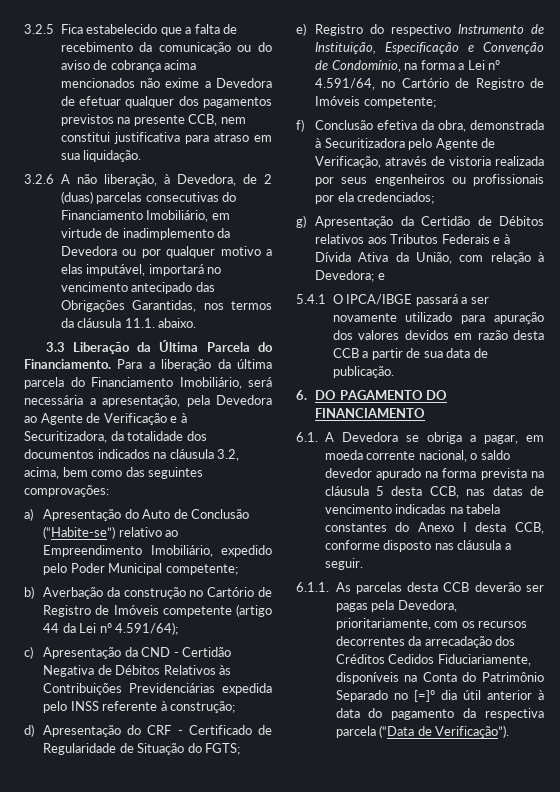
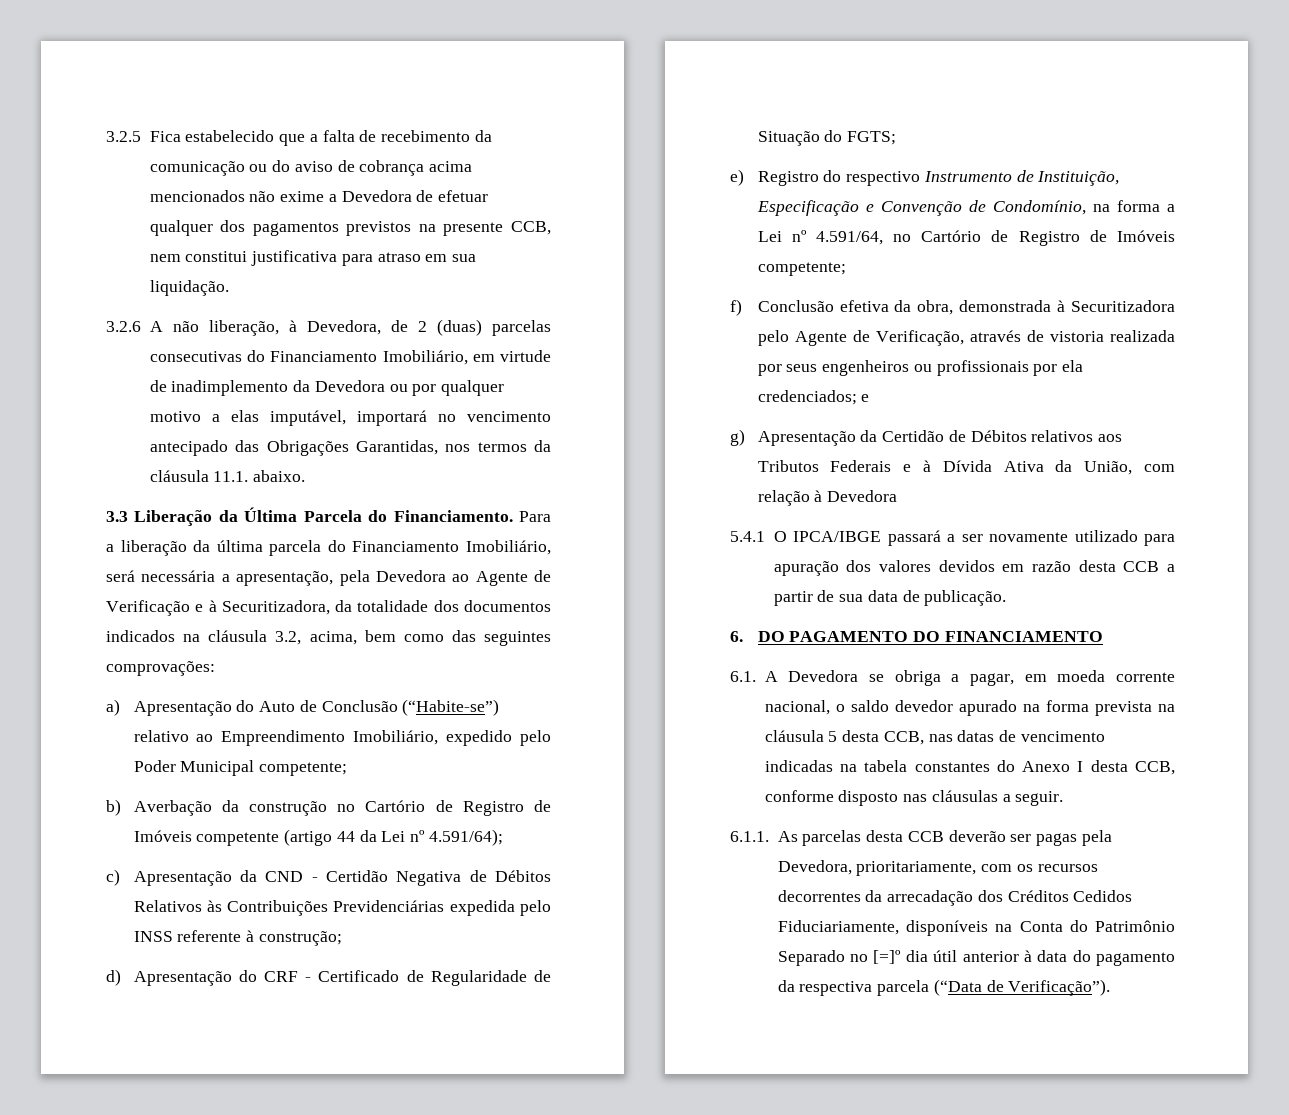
- f) Conclusão efetiva da obra, demonstrada à Securitizadora pelo Agente de Verificação, através de vistoria realizada por seus engenheiros ou profissionais por ela credenciados;
+ f) Conclusão efetiva da obra, demonstrada à Securitizadora pelo Agente de Verificação, através de vistoria realizada por seus engenheiros ou profissionais por ela credenciados; e
- g) Apresentação da Certidão de Débitos relativos aos Tributos Federais e à Dívida Ativa da União, com relação à Devedora; e
+ g) Apresentação da Certidão de Débitos relativos aos Tributos Federais e à Dívida Ativa da União, com relação à Devedora
- 6.1. A Devedora se obriga a pagar, em moeda corrente nacional, o saldo devedor apurado na forma prevista na cláusula 5 desta CCB, nas datas de vencimento indicadas na tabela constantes do Anexo I desta CCB, conforme disposto nas cláusula a seguir.
+ 6.1. A Devedora se obriga a pagar, em moeda corrente nacional, o saldo devedor apurado na forma prevista na cláusula 5 desta CCB, nas datas de vencimento indicadas na tabela constantes do Anexo I desta CCB, conforme disposto nas cláusulas a seguir.

